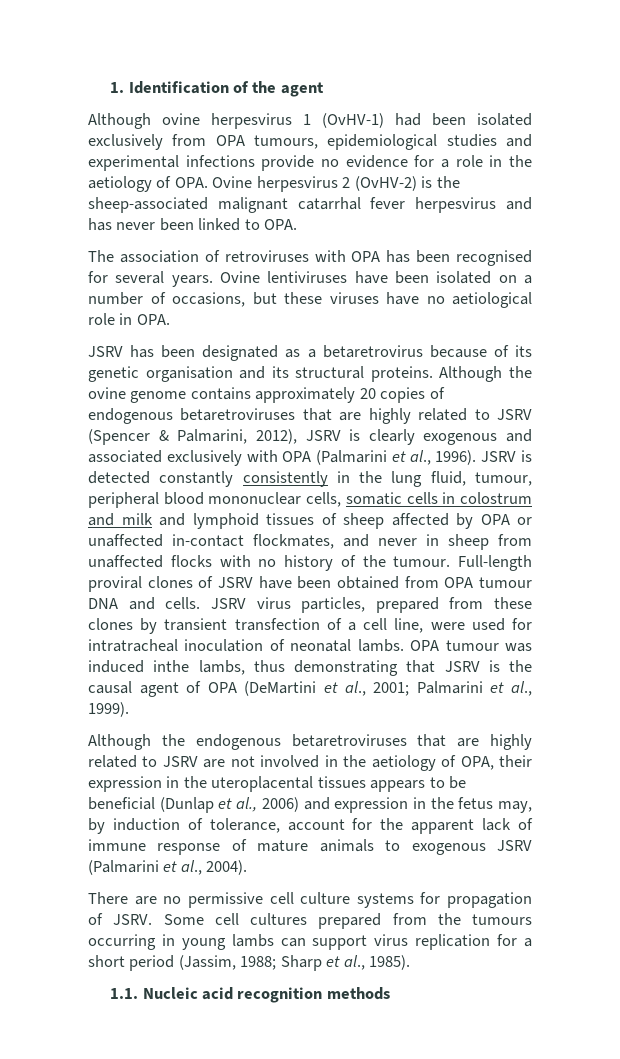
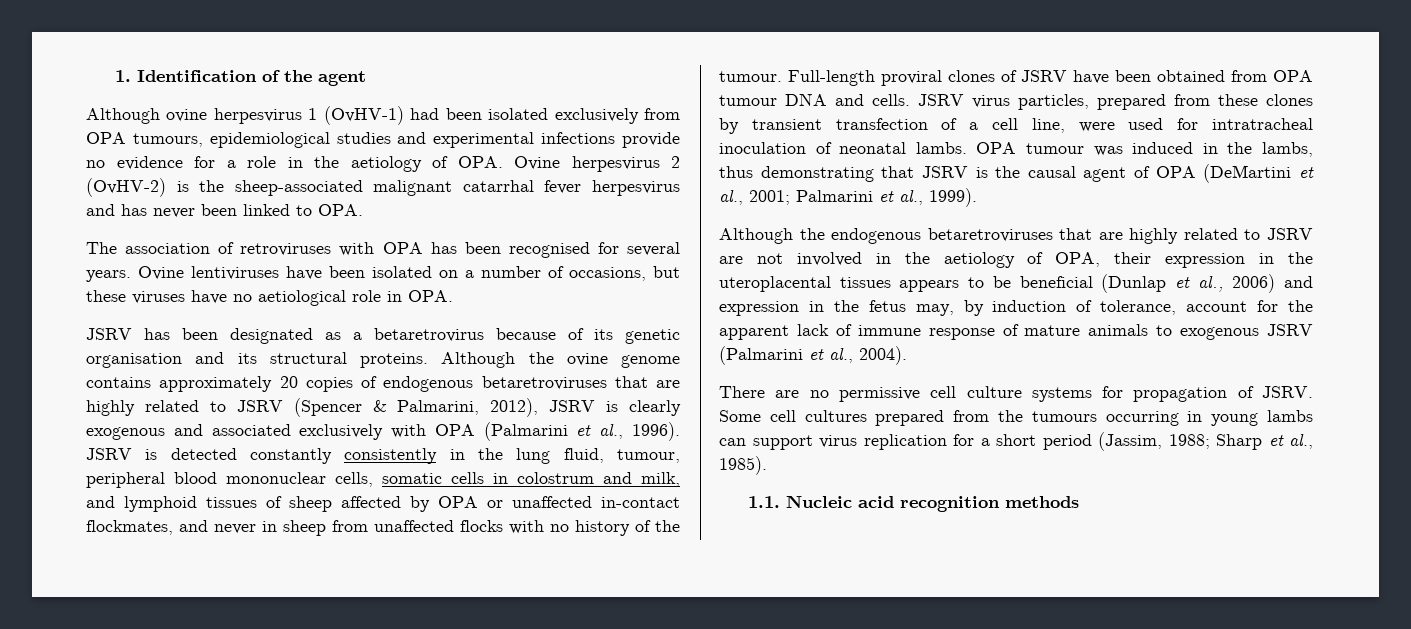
- JSRV is detected constantly consistently in the lung fluid, tumour, peripheral blood mononuclear cells, somatic cells in colostrum and milk and lymphoid tissues of sheep affected by OPA or unaffected in-contact flockmates, and never in sheep from unaffected flocks with no history of the tumour.
+ JSRV is detected constantly consistently in the lung fluid, tumour, peripheral blood mononuclear cells, somatic cells in colostrum and milk, and lymphoid tissues of sheep affected by OPA or unaffected in-contact flockmates, and never in sheep from unaffected flocks with no history of the tumour.
- OPA tumour was induced inthe lambs, thus demonstrating that JSRV is the causal agent of OPA (DeMartini et al., 2001; Palmarini et al., 1999).
+ OPA tumour was induced in the lambs, thus demonstrating that JSRV is the causal agent of OPA (DeMartini et al., 2001; Palmarini et al., 1999).

